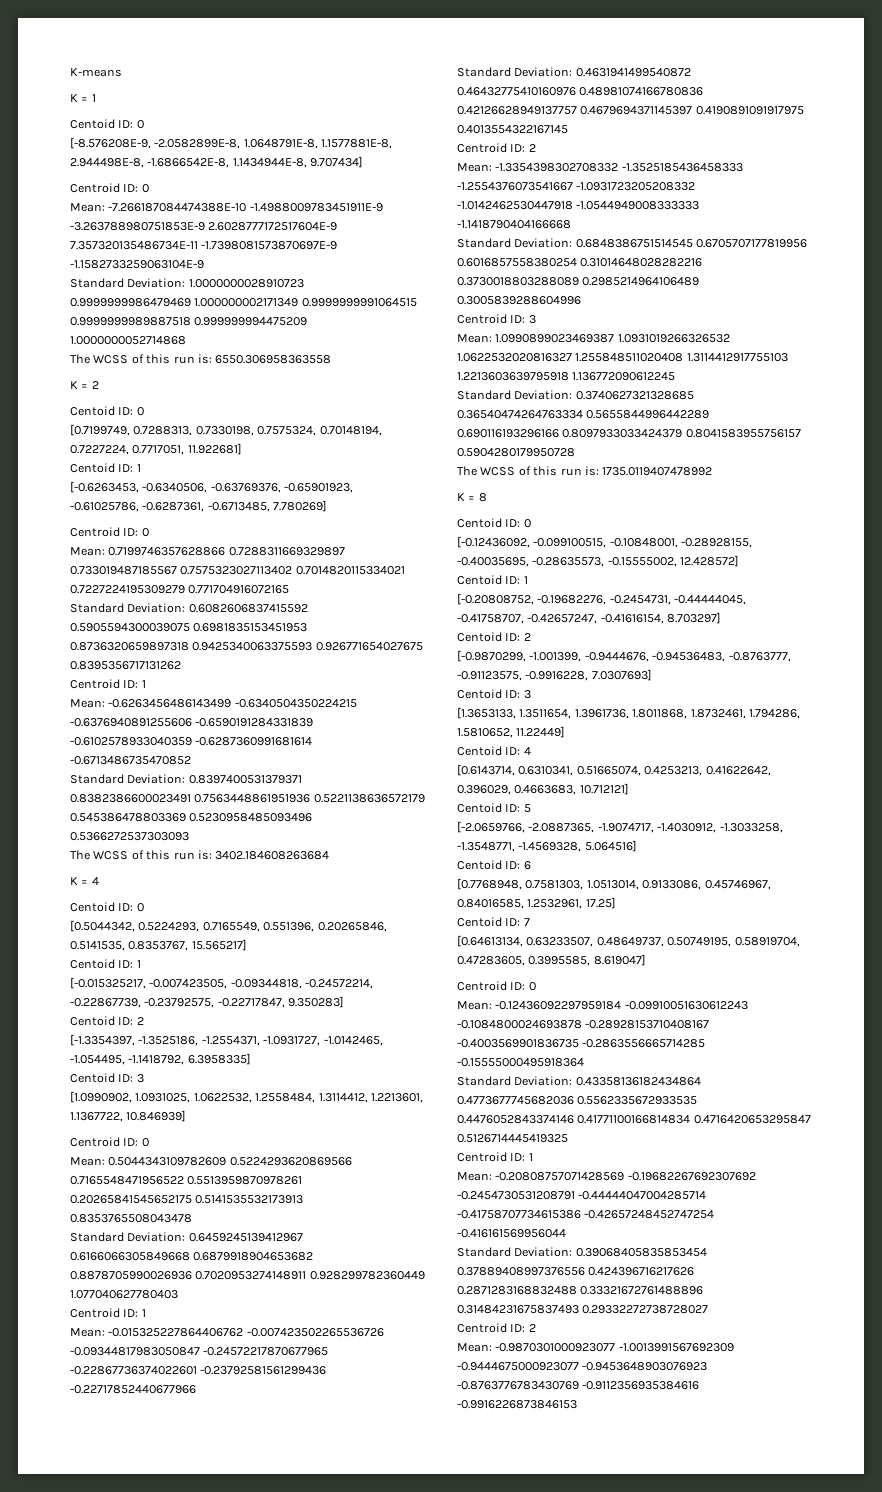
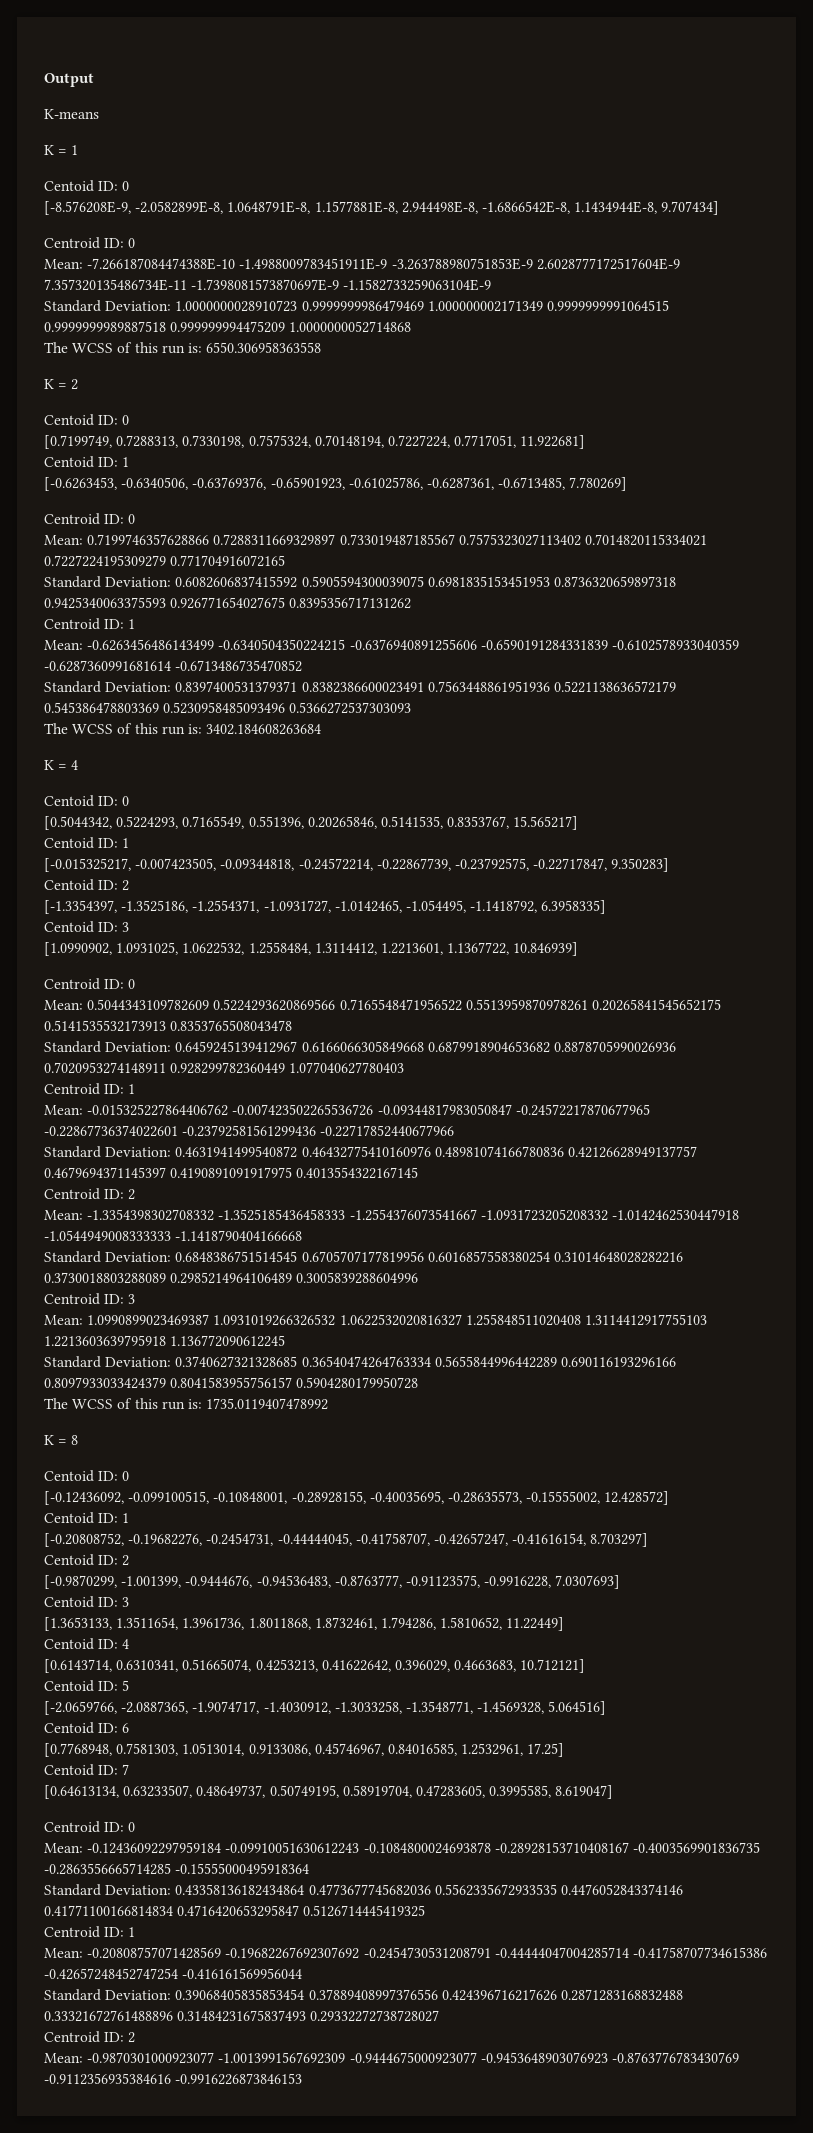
+ Output

